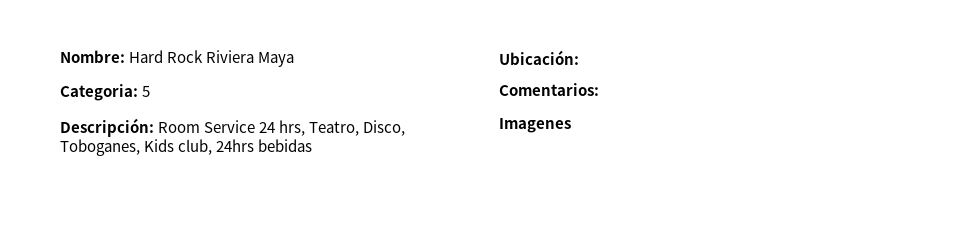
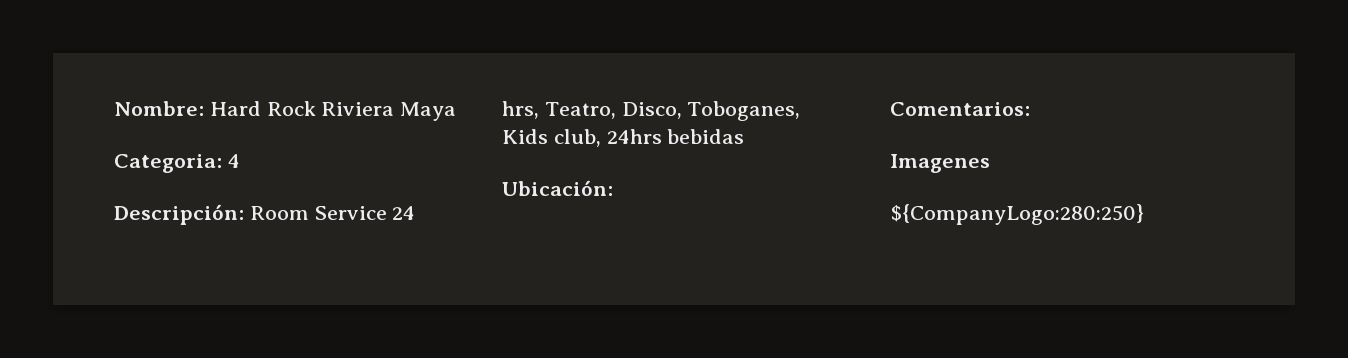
- Categoria: 5
+ Categoria: 4
+ ${CompanyLogo:280:250}

